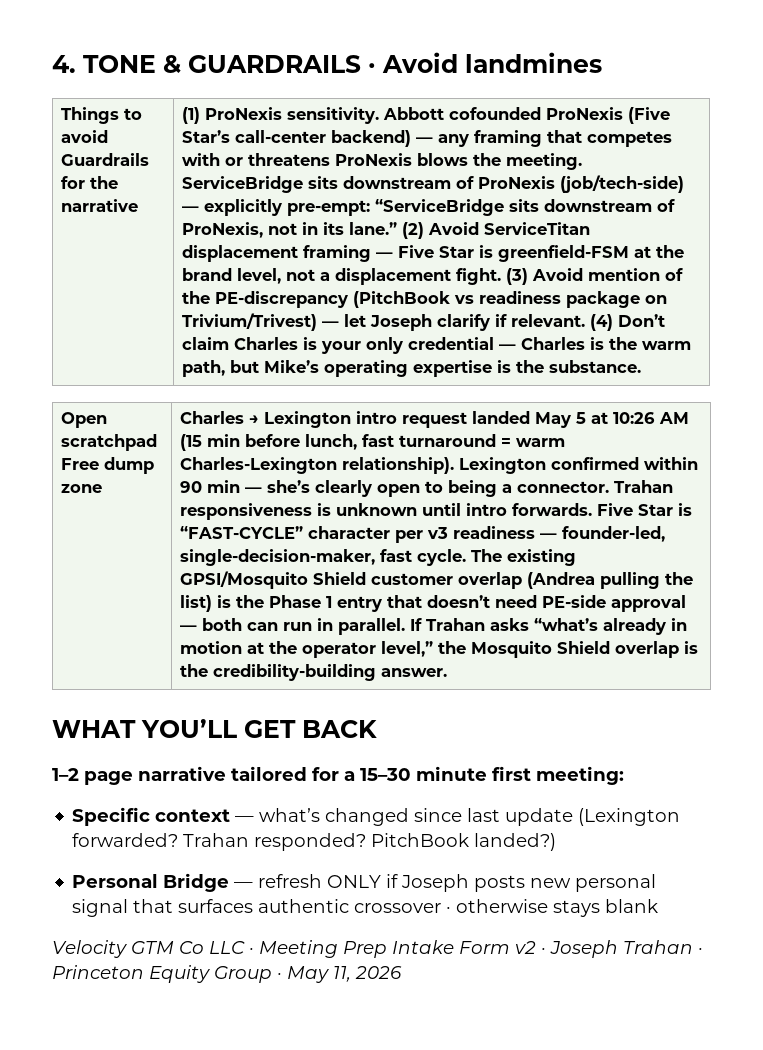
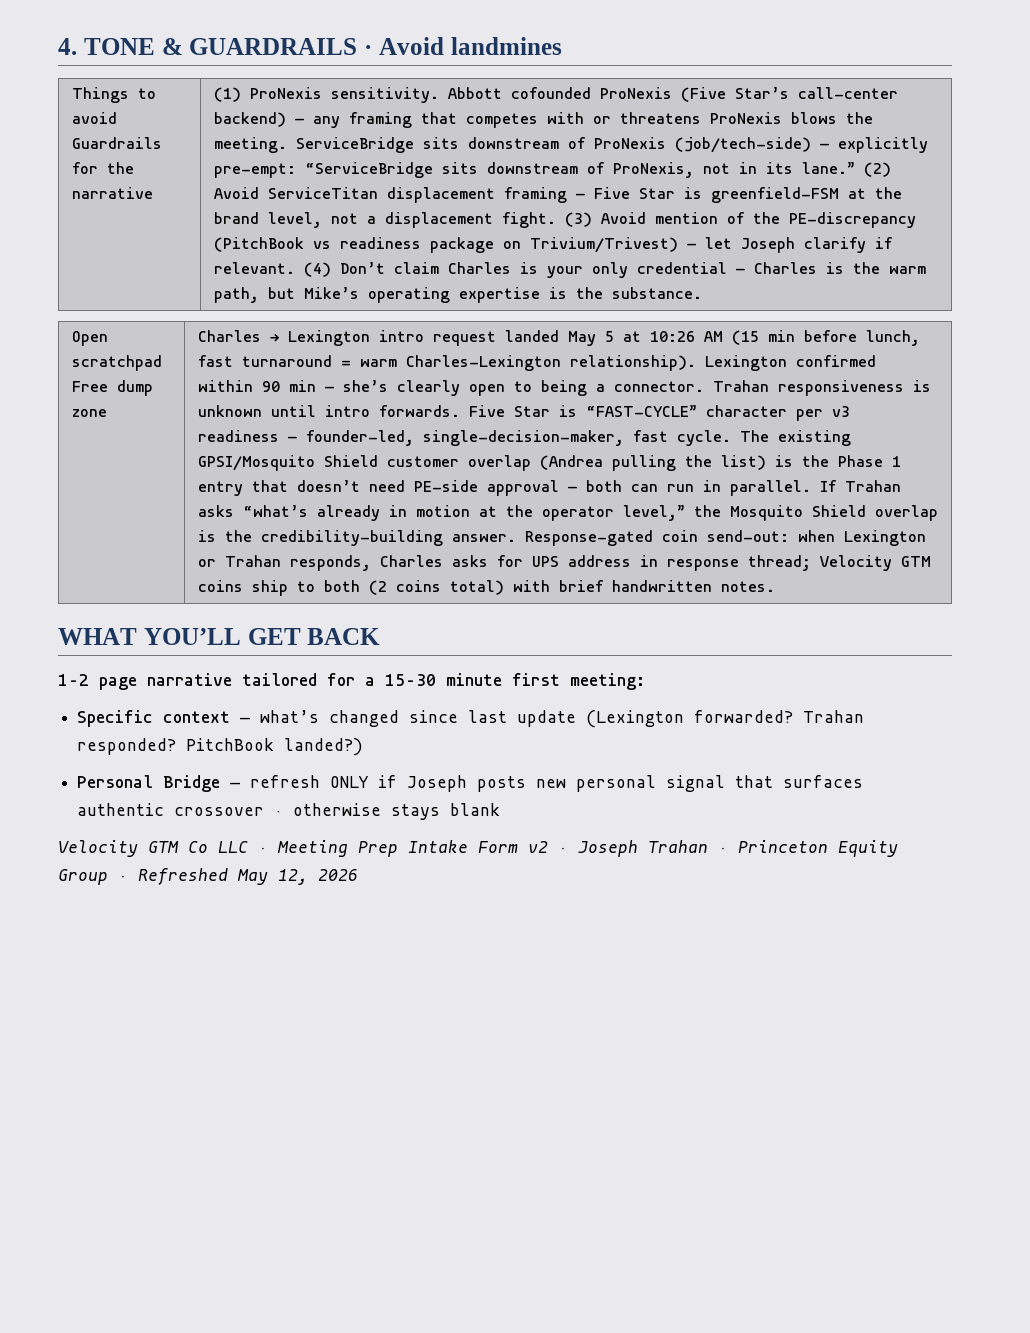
+ Response-gated coin send-out: when Lexington or Trahan responds, Charles asks for UPS address in response thread; Velocity GTM coins ship to both (2 coins total) with brief handwritten notes.
- Velocity GTM Co LLC · Meeting Prep Intake Form v2 · Joseph Trahan · Princeton Equity Group · May 11, 2026
+ Velocity GTM Co LLC · Meeting Prep Intake Form v2 · Joseph Trahan · Princeton Equity Group · Refreshed May 12, 2026

